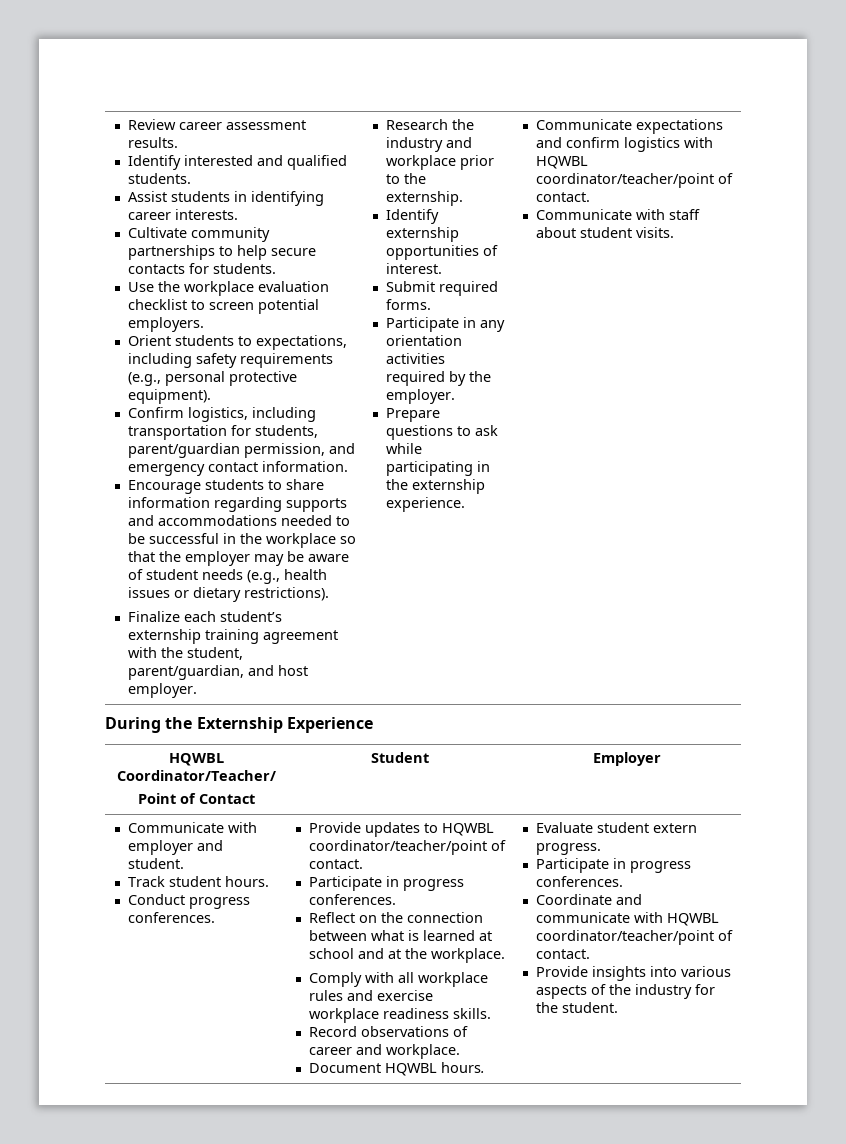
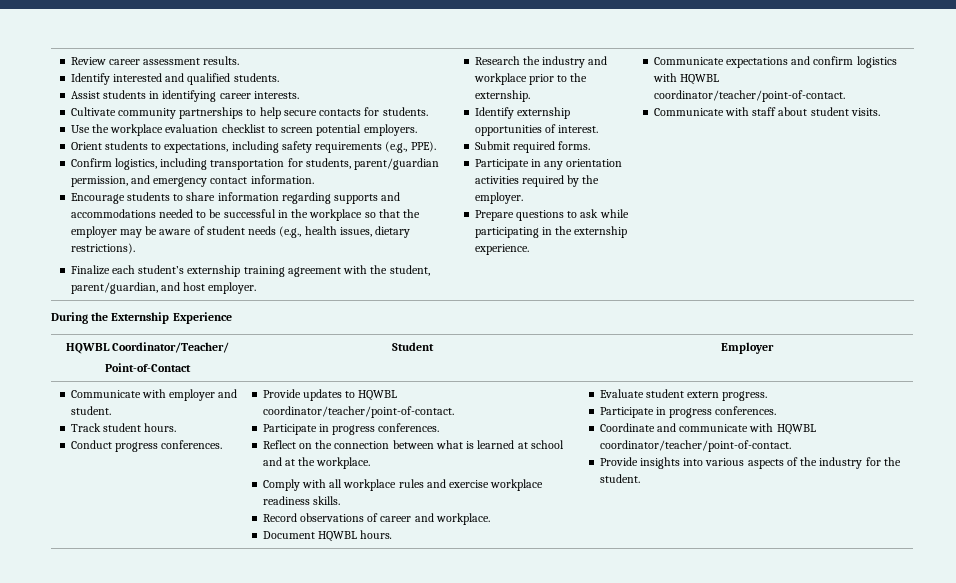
- Orient students to expectations, including safety requirements (e.g., personal protective equipment).
+ Orient students to expectations, including safety requirements (e.g., PPE).
- Encourage students to share information regarding supports and accommodations needed to be successful in the workplace so that the employer may be aware of student needs (e.g., health issues or dietary restrictions).
+ Encourage students to share information regarding supports and accommodations needed to be successful in the workplace so that the employer may be aware of student needs (e.g., health issues, dietary restrictions).
- Communicate expectations and confirm logistics with HQWBL coordinator/teacher/point of contact.
+ Communicate expectations and confirm logistics with HQWBL coordinator/teacher/point-of-contact.
  HQWBL Coordinator/Teacher/
- Point of Contact | Student | Employer
+ Point-of-Contact | Student | Employer
- Provide updates to HQWBL coordinator/teacher/point of contact.
+ Provide updates to HQWBL coordinator/teacher/point-of-contact.
- Coordinate and communicate with HQWBL coordinator/teacher/point of contact.
+ Coordinate and communicate with HQWBL coordinator/teacher/point-of-contact.

